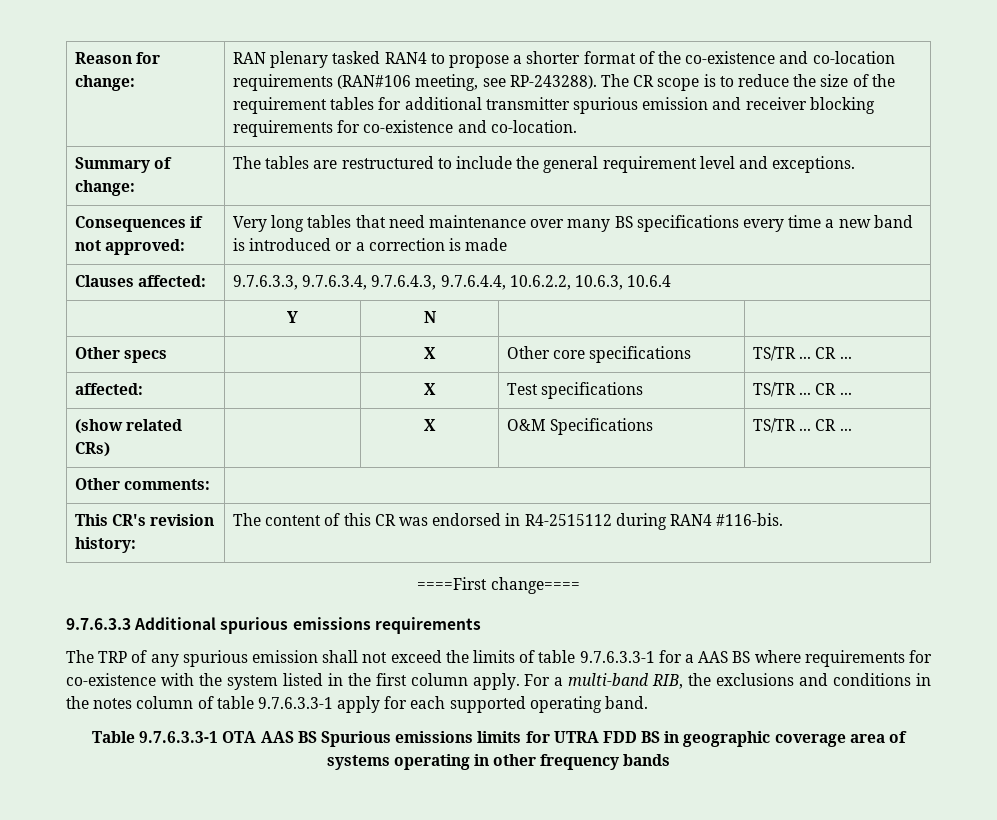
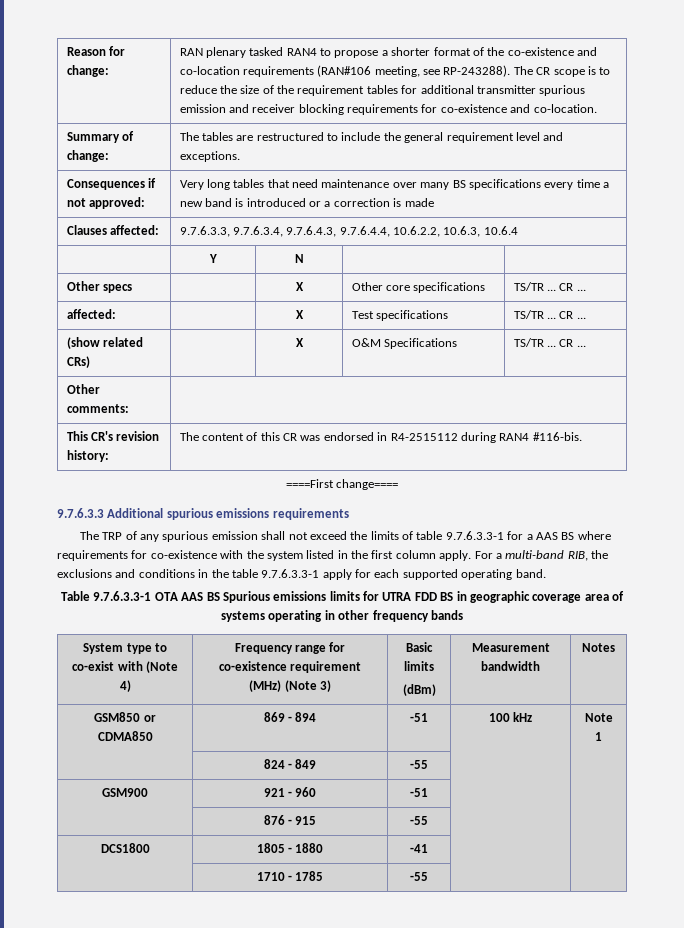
- For a multi-band RIB, the exclusions and conditions in the notes column of table 9.7.6.3.3-1 apply for each supported operating band.
+ For a multi-band RIB, the exclusions and conditions in the table 9.7.6.3.3-1 apply for each supported operating band.
+ System type to co-exist with (Note 4) | Frequency range for co-existence requirement (MHz) (Note 3) | Basic limits
+ (dBm) | Measurement bandwidth | Notes
+ GSM850 or CDMA850 | 869 - 894 | -51 | 100 kHz | Note 1
+ | 824 - 849 | -55 | |
+ GSM900 | 921 - 960 | -51 | |
+ | 876 - 915 | -55 | |
+ DCS1800 | 1805 - 1880 | -41 | |
+ | 1710 - 1785 | -55 | |

